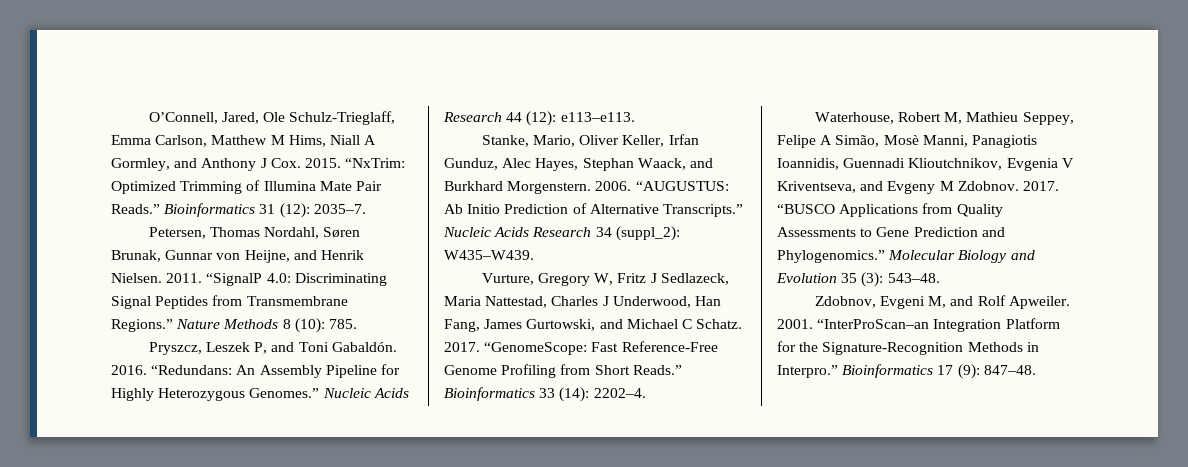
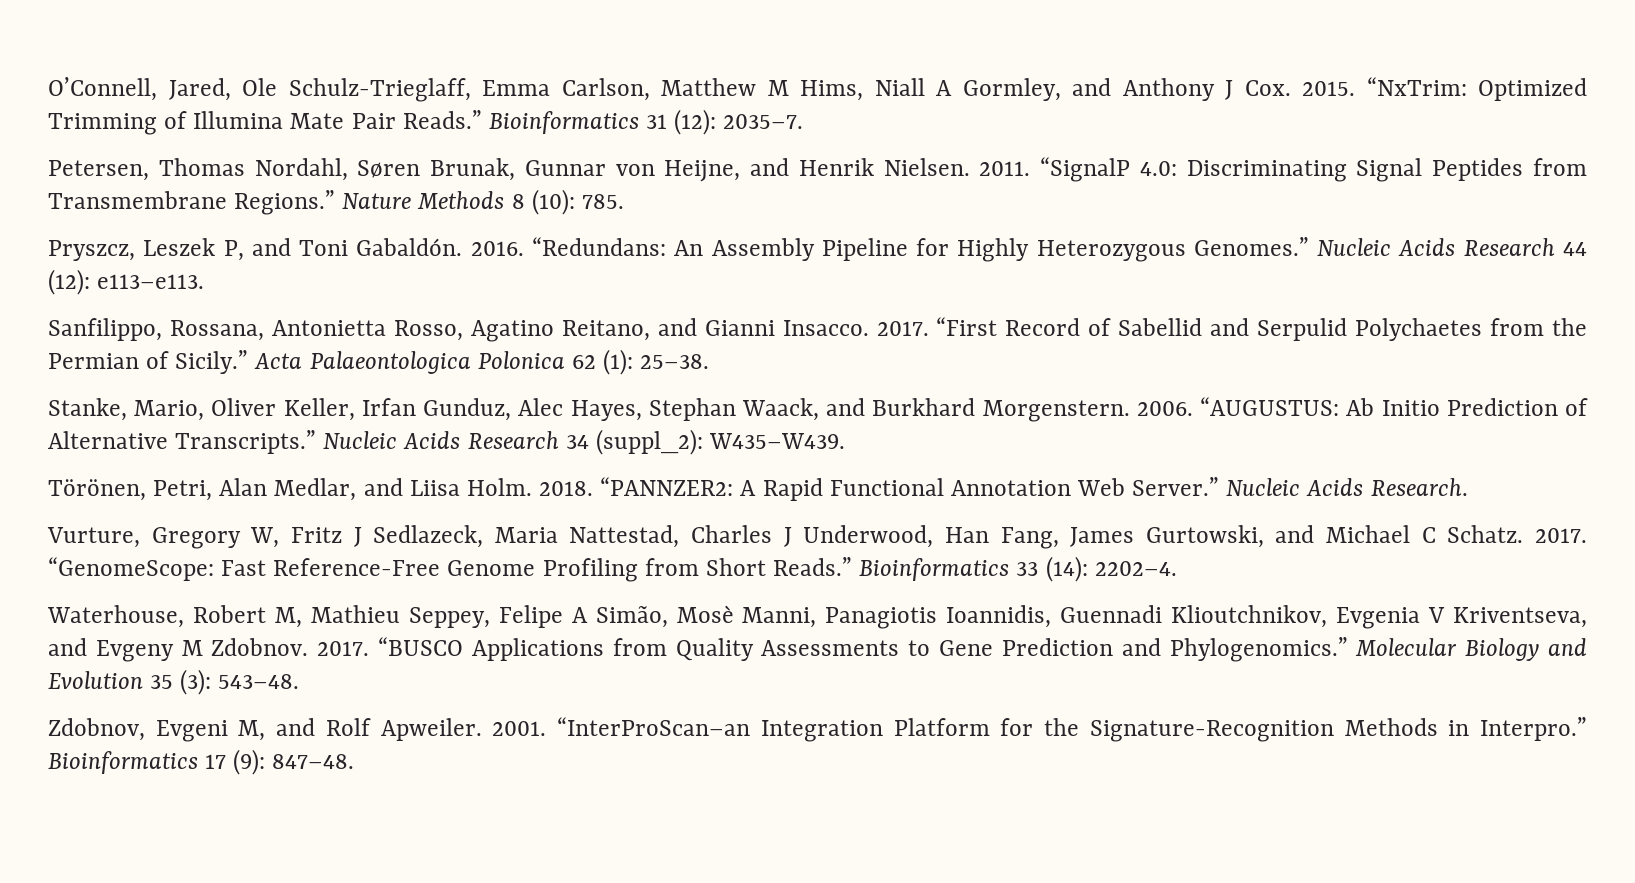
+ Sanfilippo, Rossana, Antonietta Rosso, Agatino Reitano, and Gianni Insacco. 2017. “First Record of Sabellid and Serpulid Polychaetes from the Permian of Sicily.” Acta Palaeontologica Polonica 62 (1): 25–38.
+ Törönen, Petri, Alan Medlar, and Liisa Holm. 2018. “PANNZER2: A Rapid Functional Annotation Web Server.” Nucleic Acids Research.

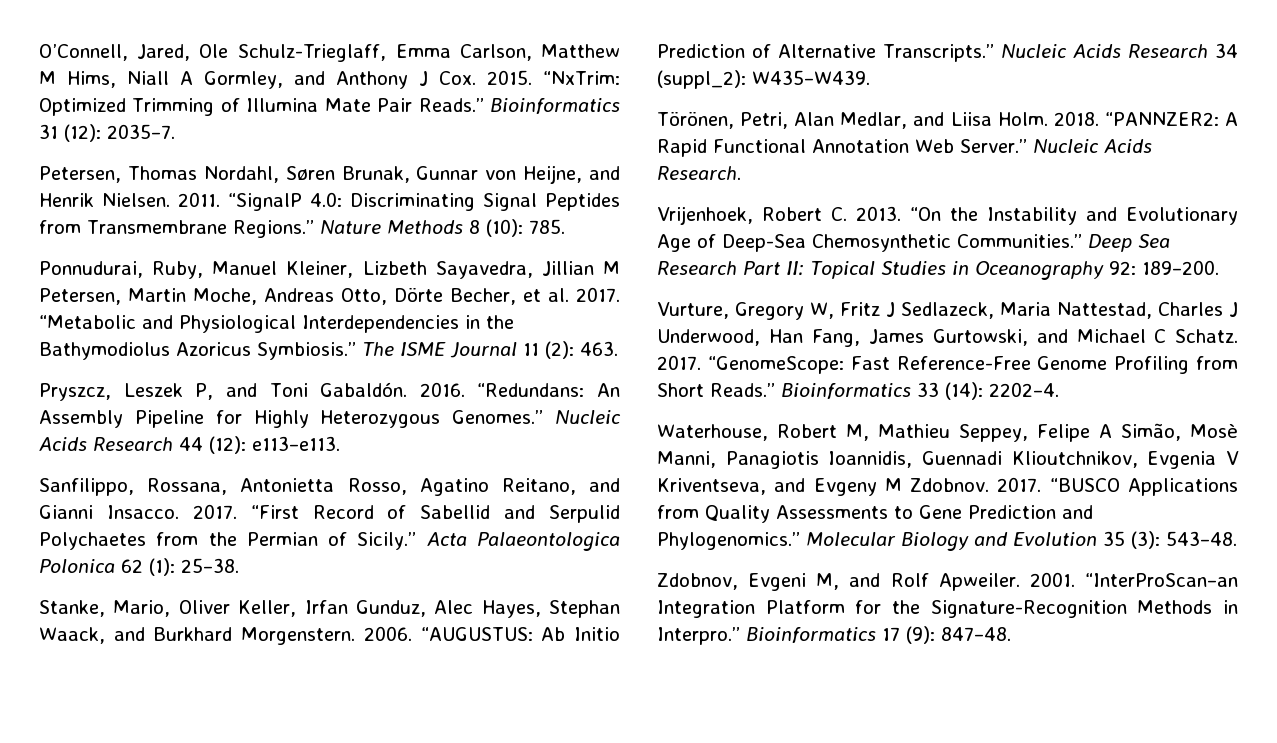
+ Ponnudurai, Ruby, Manuel Kleiner, Lizbeth Sayavedra, Jillian M Petersen, Martin Moche, Andreas Otto, Dörte Becher, et al. 2017. “Metabolic and Physiological Interdependencies in the Bathymodiolus Azoricus Symbiosis.” The ISME Journal 11 (2): 463.
+ Vrijenhoek, Robert C. 2013. “On the Instability and Evolutionary Age of Deep-Sea Chemosynthetic Communities.” Deep Sea Research Part II: Topical Studies in Oceanography 92: 189–200.

